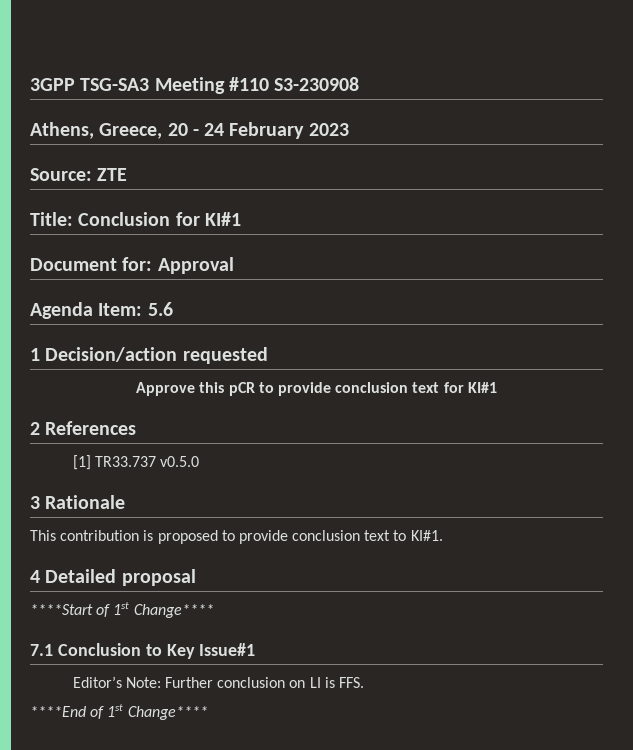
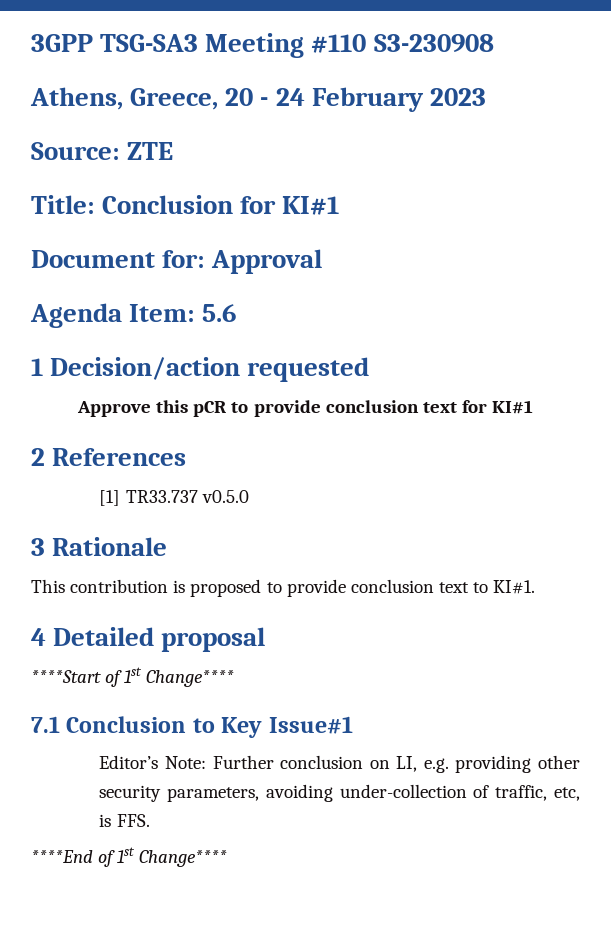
- Editor’s Note: Further conclusion on LI is FFS.
+ Editor’s Note: Further conclusion on LI, e.g. providing other security parameters, avoiding under-collection of traffic, etc, is FFS.

